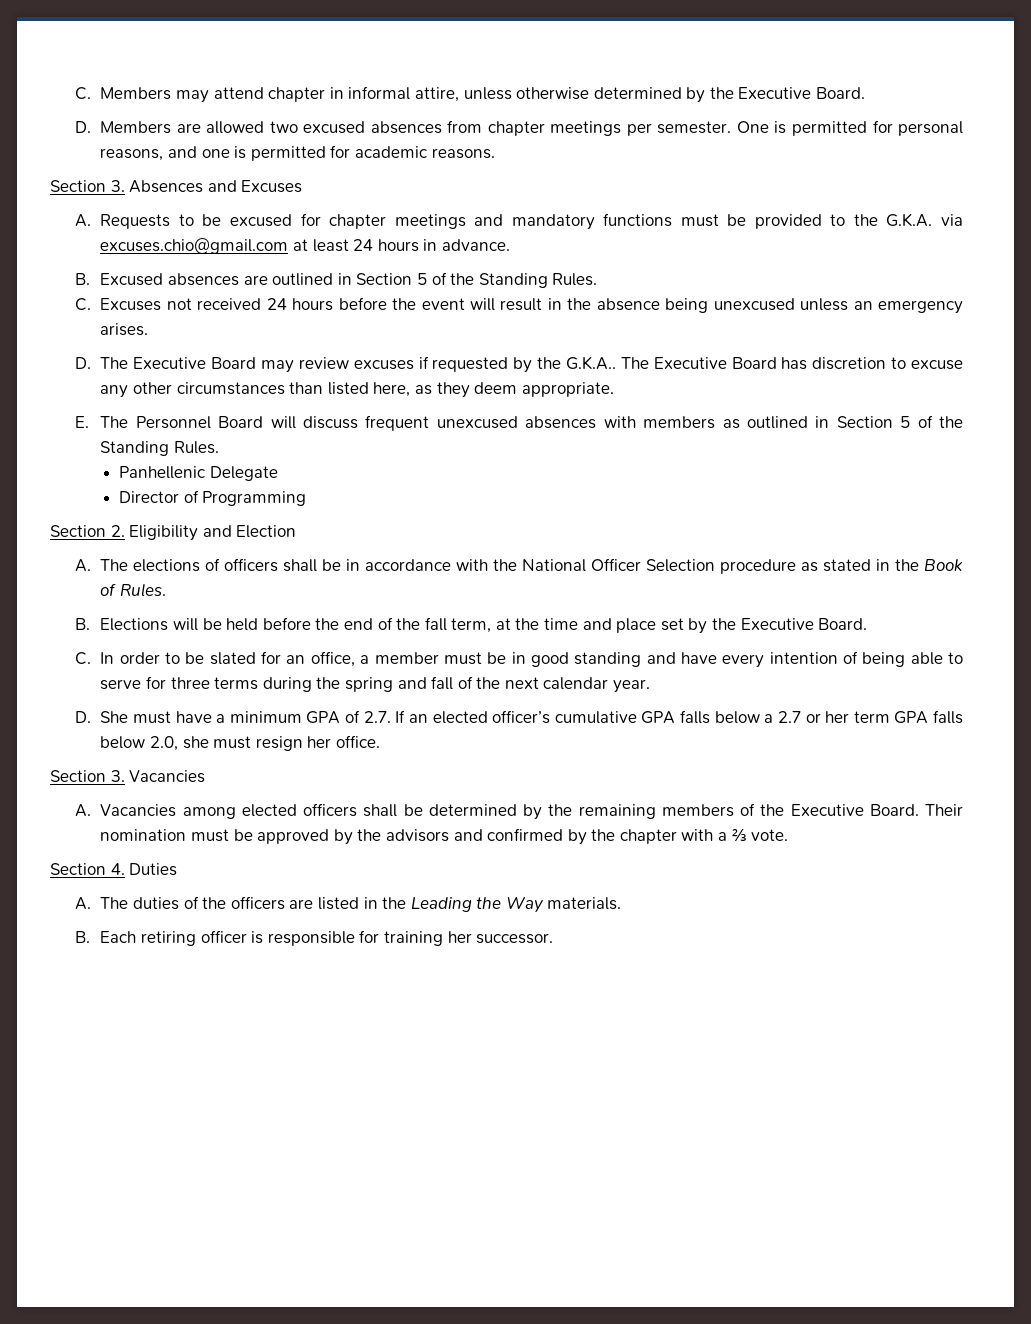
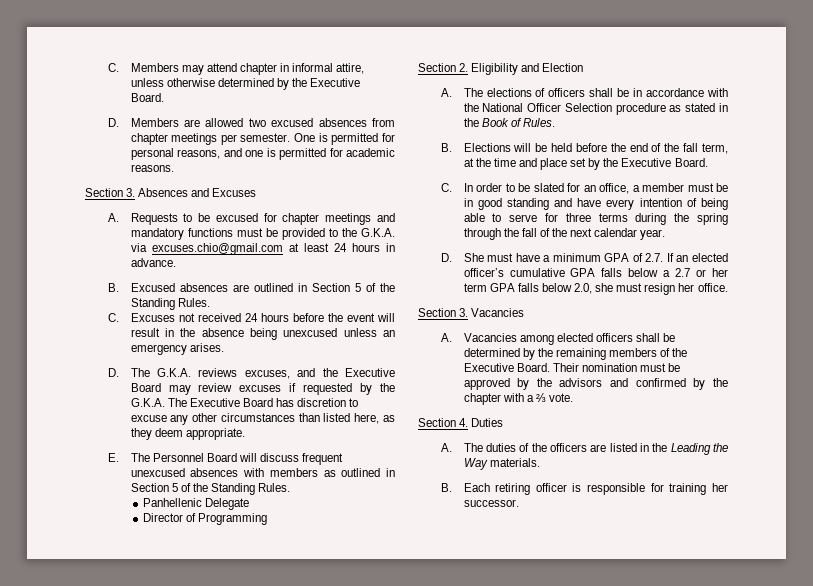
- D. The Executive Board may review excuses if requested by the G.K.A.. The Executive Board has discretion to excuse any other circumstances than listed here, as they deem appropriate.
+ D. The G.K.A. reviews excuses, and the Executive Board may review excuses if requested by the G.K.A. The Executive Board has discretion to excuse any other circumstances than listed here, as they deem appropriate.
- C. In order to be slated for an office, a member must be in good standing and have every intention of being able to serve for three terms during the spring and fall of the next calendar year.
+ C. In order to be slated for an office, a member must be in good standing and have every intention of being able to serve for three terms during the spring through the fall of the next calendar year.

